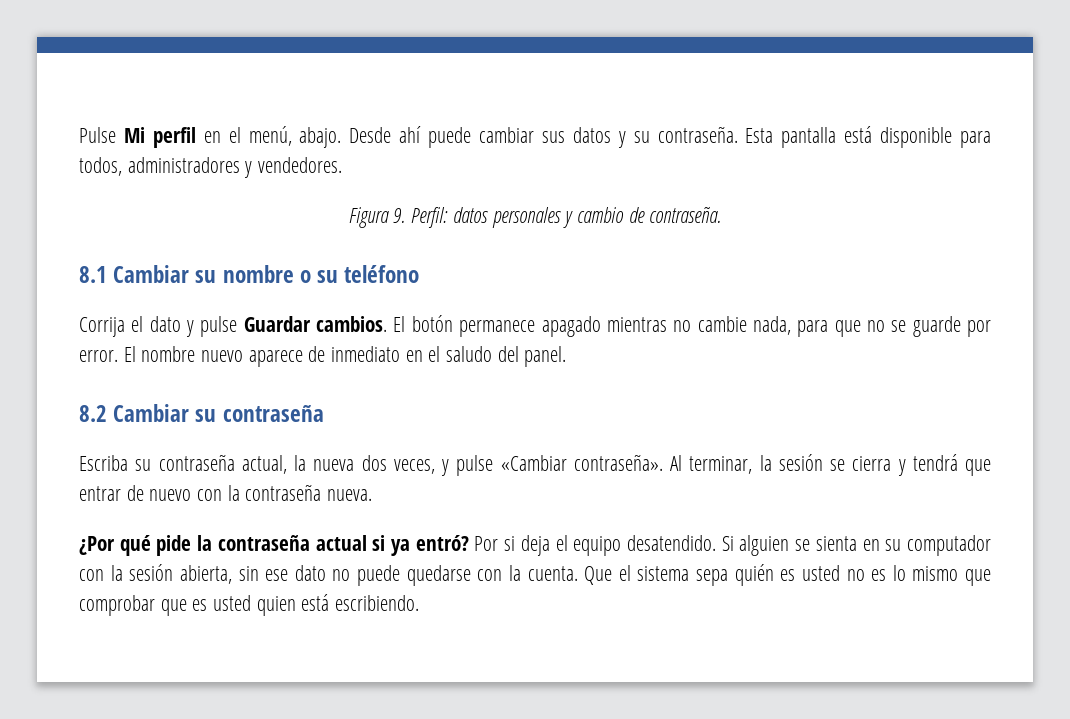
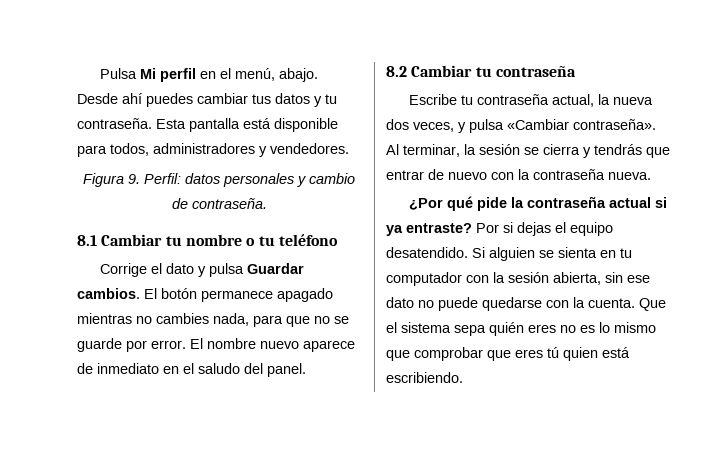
- Pulse Mi perfil en el menú, abajo.
+ Pulsa Mi perfil en el menú, abajo.
- Desde ahí puede cambiar sus datos y su contraseña.
+ Desde ahí puedes cambiar tus datos y tu contraseña.
- 8.1 Cambiar su nombre o su teléfono
+ 8.1 Cambiar tu nombre o tu teléfono
- Corrija el dato y pulse Guardar cambios.
+ Corrige el dato y pulsa Guardar cambios.
- El botón permanece apagado mientras no cambie nada, para que no se guarde por error.
+ El botón permanece apagado mientras no cambies nada, para que no se guarde por error.
- 8.2 Cambiar su contraseña
+ 8.2 Cambiar tu contraseña
- Escriba su contraseña actual, la nueva dos veces, y pulse «Cambiar contraseña».
+ Escribe tu contraseña actual, la nueva dos veces, y pulsa «Cambiar contraseña».
- Al terminar, la sesión se cierra y tendrá que entrar de nuevo con la contraseña nueva.
+ Al terminar, la sesión se cierra y tendrás que entrar de nuevo con la contraseña nueva.
- ¿Por qué pide la contraseña actual si ya entró?
+ ¿Por qué pide la contraseña actual si ya entraste?
- Por si deja el equipo desatendido.
+ Por si dejas el equipo desatendido.
- Si alguien se sienta en su computador con la sesión abierta, sin ese dato no puede quedarse con la cuenta.
+ Si alguien se sienta en tu computador con la sesión abierta, sin ese dato no puede quedarse con la cuenta.
- Que el sistema sepa quién es usted no es lo mismo que comprobar que es usted quien está escribiendo.
+ Que el sistema sepa quién eres no es lo mismo que comprobar que eres tú quien está escribiendo.

